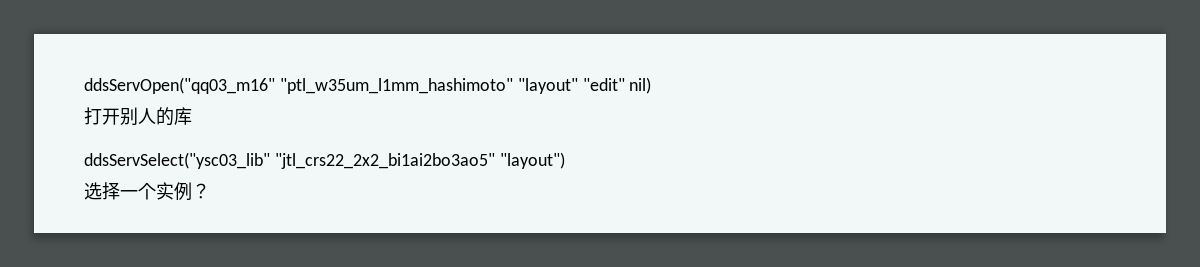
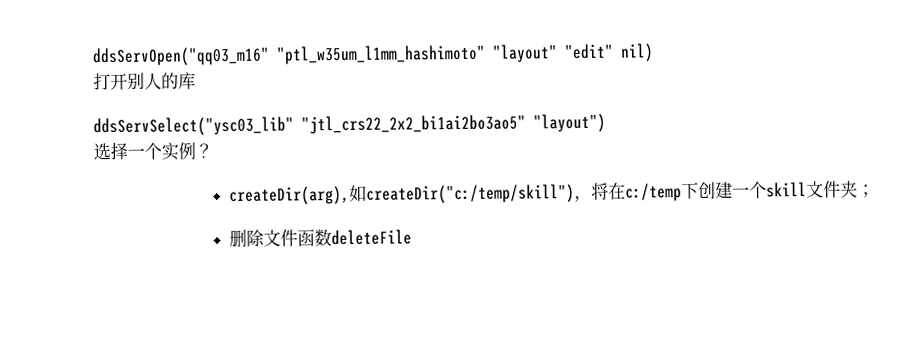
+ createDir(arg),如createDir("c:/temp/skill")，将在c:/temp下创建一个skill文件夹；
+ 删除文件函数deleteFile

